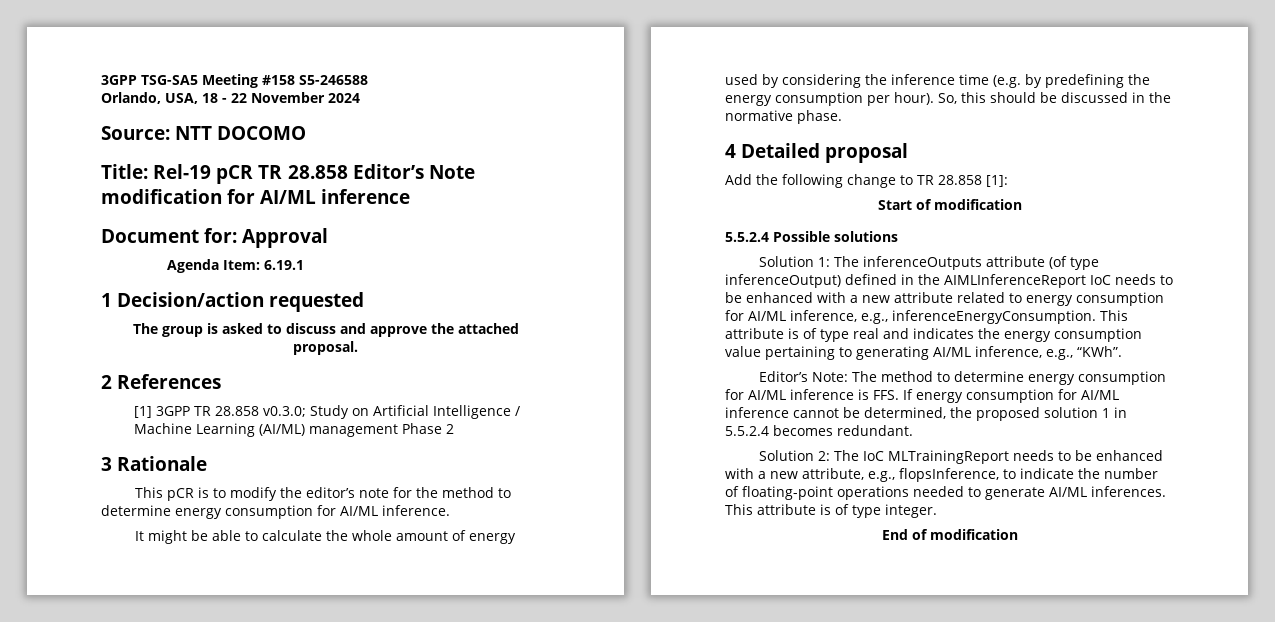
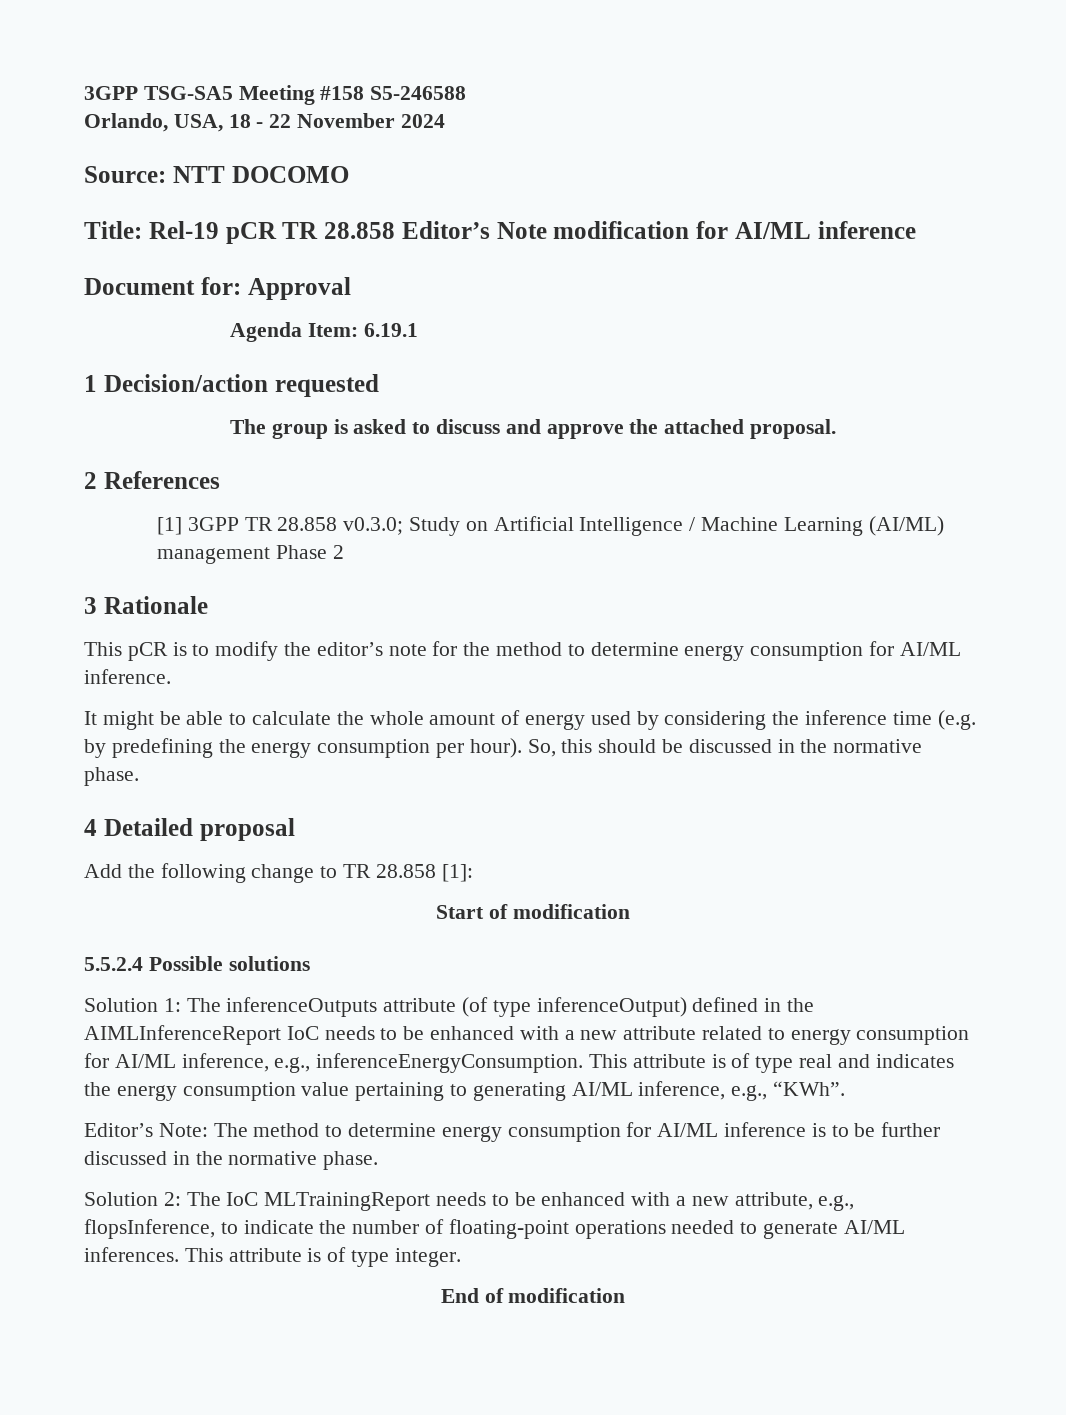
- Editor’s Note: The method to determine energy consumption for AI/ML inference is FFS. If energy consumption for AI/ML inference cannot be determined, the proposed solution 1 in 5.5.2.4 becomes redundant.
+ Editor’s Note: The method to determine energy consumption for AI/ML inference is to be further discussed in the normative phase.

